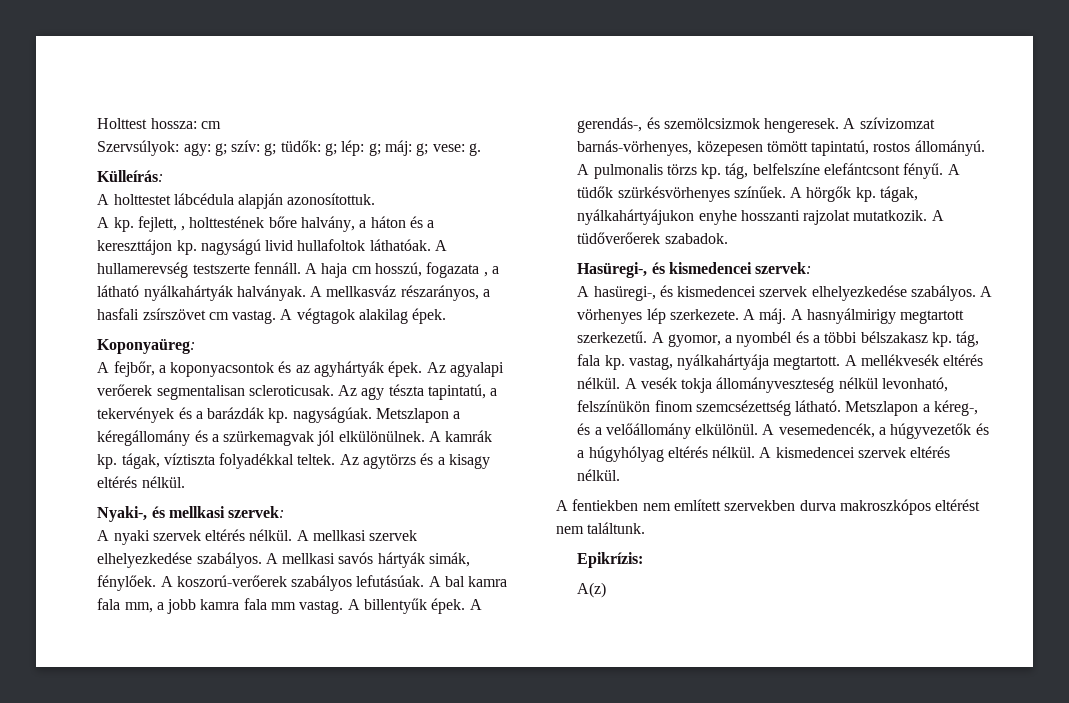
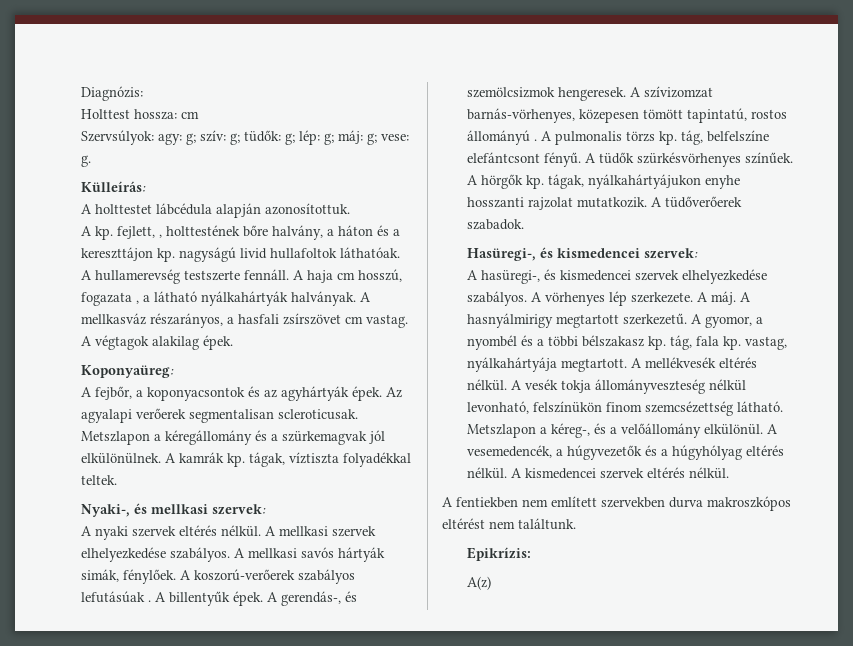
+ Diagnózis:
- Az agy tészta tapintatú, a tekervények és a barázdák kp. nagyságúak.
- Az agytörzs és a kisagy eltérés nélkül.
- A koszorú-verőerek szabályos lefutásúak. A bal kamra fala mm, a jobb kamra fala mm vastag.
+ A koszorú-verőerek szabályos lefutásúak .
- A szívizomzat barnás-vörhenyes, közepesen tömött tapintatú, rostos állományú.
+ A szívizomzat barnás-vörhenyes, közepesen tömött tapintatú, rostos állományú .

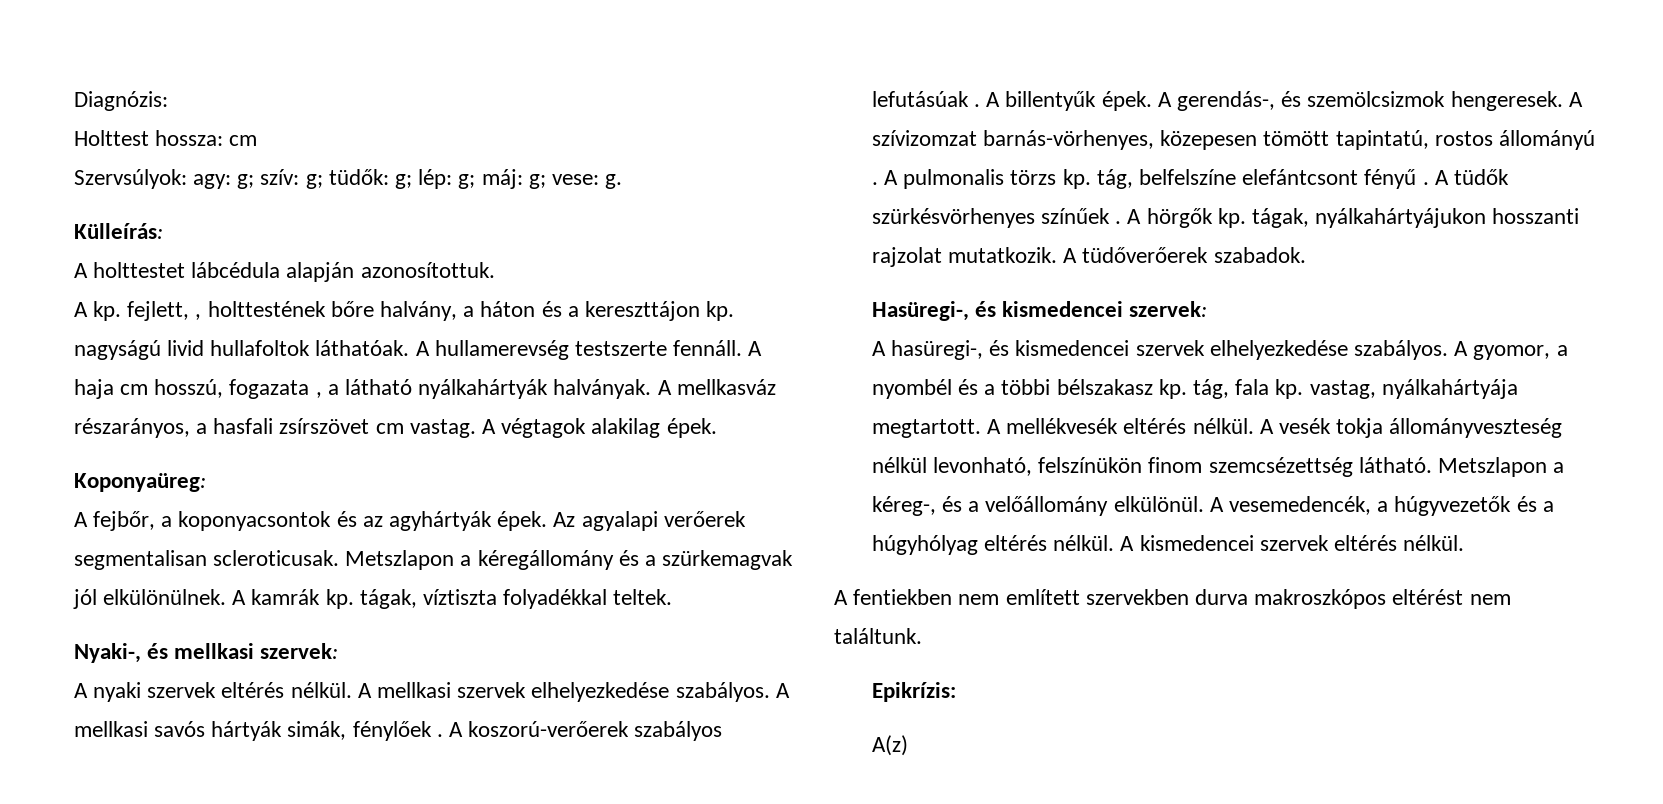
- A mellkasi savós hártyák simák, fénylőek.
+ A mellkasi savós hártyák simák, fénylőek .
- A pulmonalis törzs kp. tág, belfelszíne elefántcsont fényű.
+ A pulmonalis törzs kp. tág, belfelszíne elefántcsont fényű .
- A tüdők szürkésvörhenyes színűek.
+ A tüdők szürkésvörhenyes színűek .
- A hörgők kp. tágak, nyálkahártyájukon enyhe hosszanti rajzolat mutatkozik.
+ A hörgők kp. tágak, nyálkahártyájukon hosszanti rajzolat mutatkozik.
- A vörhenyes lép szerkezete. A máj. A hasnyálmirigy megtartott szerkezetű. A gyomor, a nyombél és a többi bélszakasz kp. tág, fala kp. vastag, nyálkahártyája megtartott.
+ A gyomor, a nyombél és a többi bélszakasz kp. tág, fala kp. vastag, nyálkahártyája megtartott.

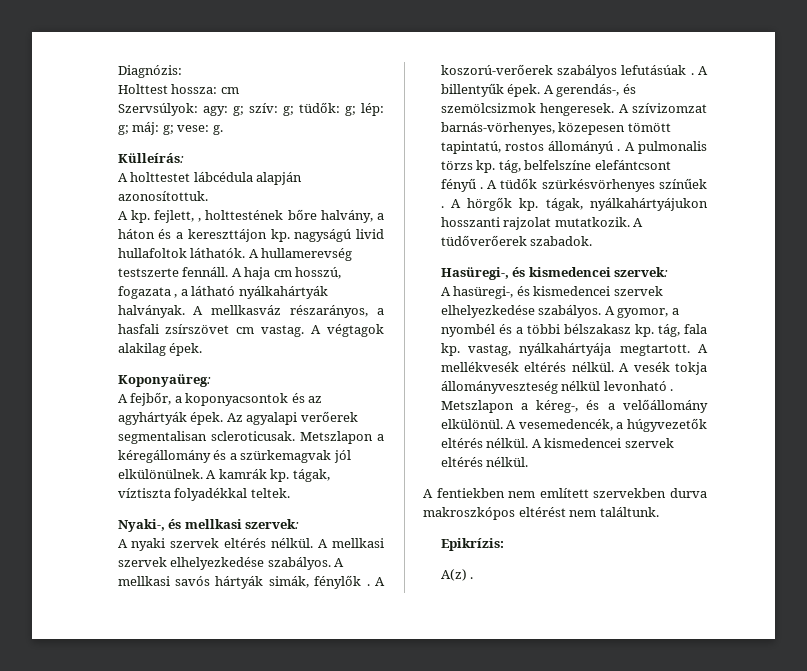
- A kp. fejlett, , holttestének bőre halvány, a háton és a kereszttájon kp. nagyságú livid hullafoltok láthatóak.
+ A kp. fejlett, , holttestének bőre halvány, a háton és a kereszttájon kp. nagyságú livid hullafoltok láthatók.
- A mellkasi savós hártyák simák, fénylőek .
+ A mellkasi savós hártyák simák, fénylők .
- A vesék tokja állományveszteség nélkül levonható, felszínükön finom szemcsézettség látható.
+ A vesék tokja állományveszteség nélkül levonható .
- A vesemedencék, a húgyvezetők és a húgyhólyag eltérés nélkül.
+ A vesemedencék, a húgyvezetők eltérés nélkül.
- A(z)
+ A(z) .

